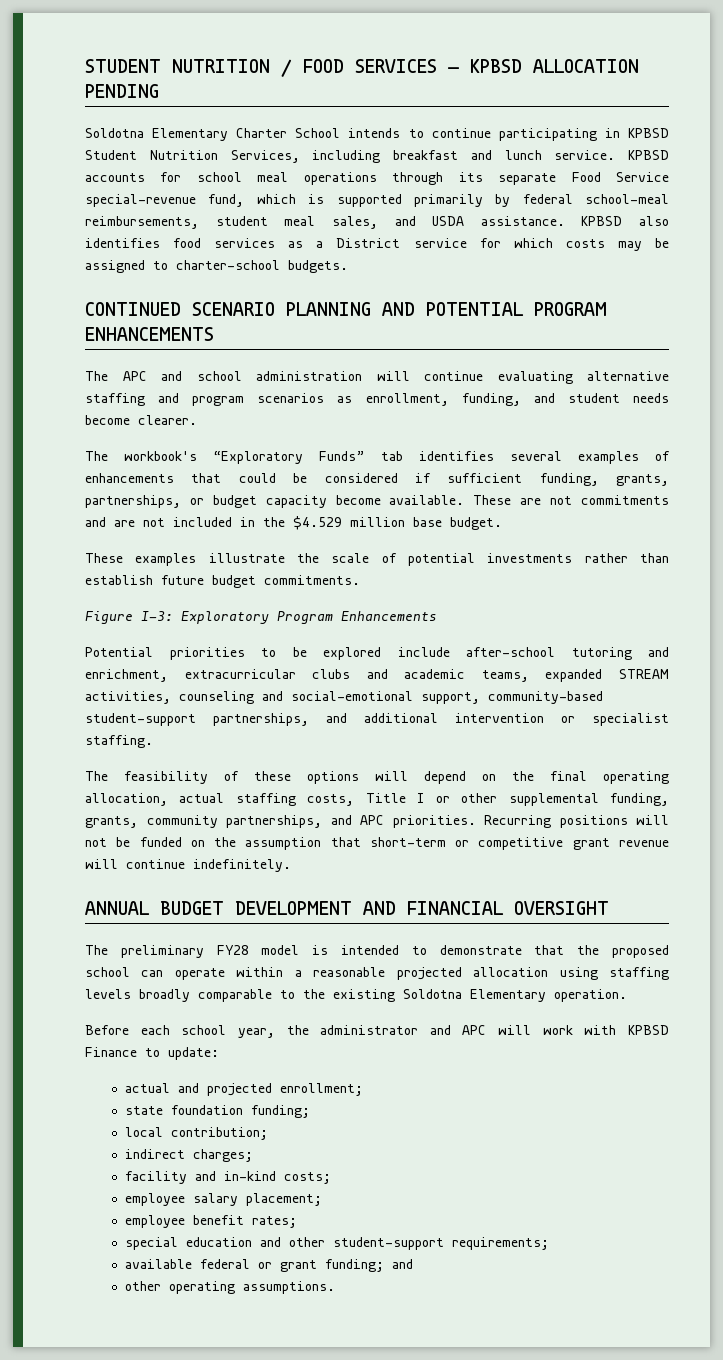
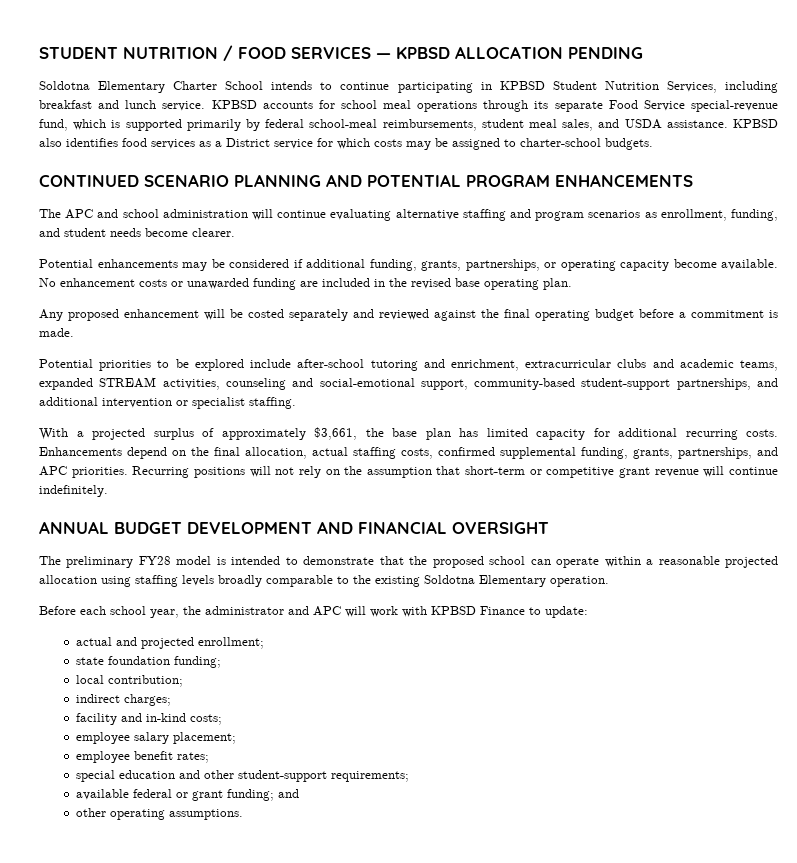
- The workbook's “Exploratory Funds” tab identifies several examples of enhancements that could be considered if sufficient funding, grants, partnerships, or budget capacity become available.
+ Potential enhancements may be considered if additional funding, grants, partnerships, or operating capacity become available.
- These are not commitments and are not included in the $4.529 million base budget.
- These examples illustrate the scale of potential investments rather than establish future budget commitments.
- Figure I-3: Exploratory Program Enhancements
+ No enhancement costs or unawarded funding are included in the revised base operating plan.
+ Any proposed enhancement will be costed separately and reviewed against the final operating budget before a commitment is made.
- The feasibility of these options will depend on the final operating allocation, actual staffing costs, Title I or other supplemental funding, grants, community partnerships, and APC priorities.
+ With a projected surplus of approximately $3,661, the base plan has limited capacity for additional recurring costs. Enhancements depend on the final allocation, actual staffing costs, confirmed supplemental funding, grants, partnerships, and APC priorities.
- Recurring positions will not be funded on the assumption that short-term or competitive grant revenue will continue indefinitely.
+ Recurring positions will not rely on the assumption that short-term or competitive grant revenue will continue indefinitely.

